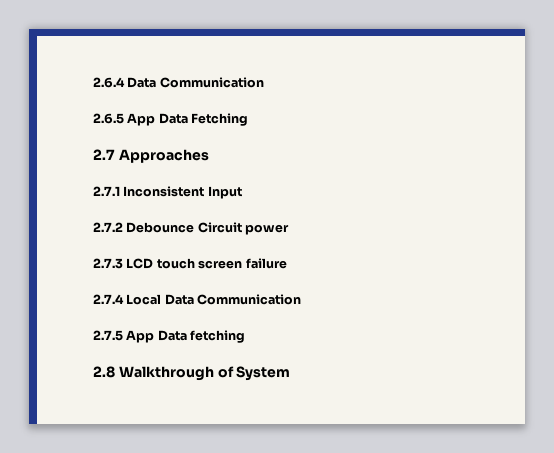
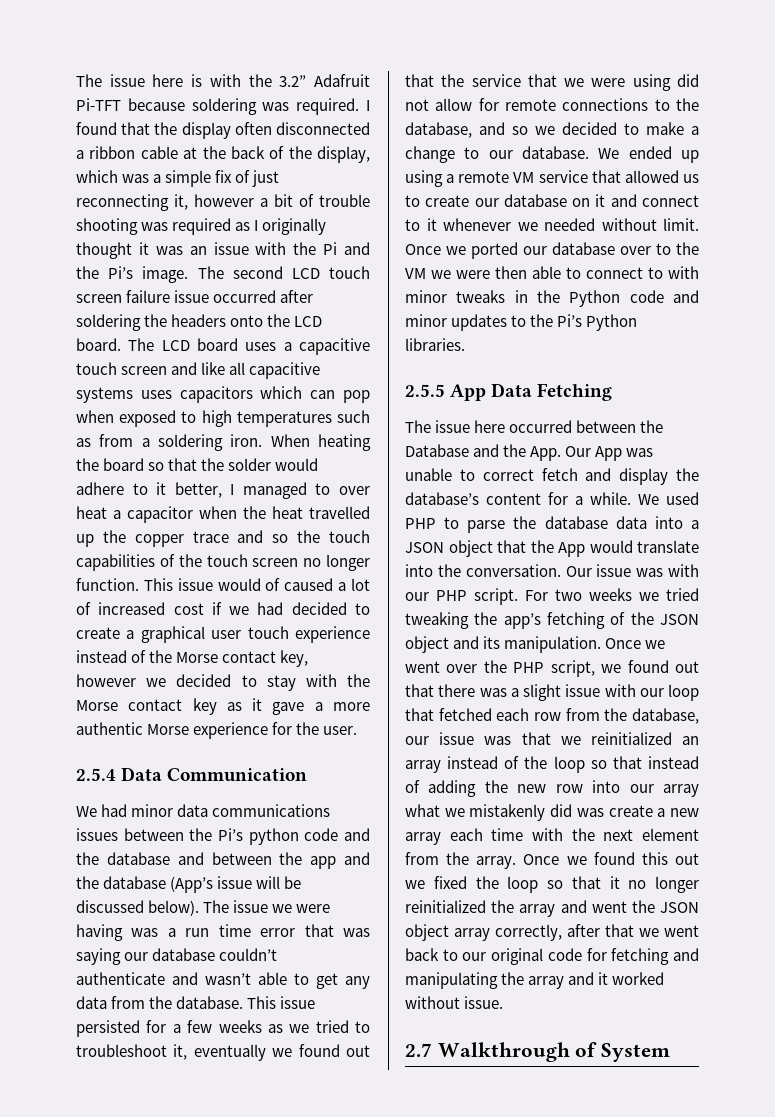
- 2.6.4 Data Communication
- 2.6.5 App Data Fetching
- 2.7 Approaches
- 2.7.1 Inconsistent Input
- 2.7.2 Debounce Circuit power
- 2.7.3 LCD touch screen failure
- 2.7.4 Local Data Communication
- 2.7.5 App Data fetching
- 2.8 Walkthrough of System
+ The issue here is with the 3.2” Adafruit Pi-TFT because soldering was required. I found that the display often disconnected a ribbon cable at the back of the display, which was a simple fix of just reconnecting it, however a bit of trouble shooting was required as I originally thought it was an issue with the Pi and the Pi’s image. The second LCD touch screen failure issue occurred after soldering the headers onto the LCD board. The LCD board uses a capacitive touch screen and like all capacitive systems uses capacitors which can pop when exposed to high temperatures such as from a soldering iron. When heating the board so that the solder would adhere to it better, I managed to over heat a capacitor when the heat travelled up the copper trace and so the touch capabilities of the touch screen no longer function. This issue would of caused a lot of increased cost if we had decided to create a graphical user touch experience instead of the Morse contact key, however we decided to stay with the Morse contact key as it gave a more authentic Morse experience for the user.
+ 2.5.4 Data Communication
+ We had minor data communications issues between the Pi’s python code and the database and between the app and the database (App’s issue will be discussed below). The issue we were having was a run time error that was saying our database couldn’t authenticate and wasn’t able to get any data from the database. This issue persisted for a few weeks as we tried to troubleshoot it, eventually we found out that the service that we were using did not allow for remote connections to the database, and so we decided to make a change to our database. We ended up using a remote VM service that allowed us to create our database on it and connect to it whenever we needed without limit. Once we ported our database over to the VM we were then able to connect to with minor tweaks in the Python code and minor updates to the Pi’s Python libraries.
+ 2.5.5 App Data Fetching
+ The issue here occurred between the Database and the App. Our App was unable to correct fetch and display the database’s content for a while. We used PHP to parse the database data into a JSON object that the App would translate into the conversation. Our issue was with our PHP script. For two weeks we tried tweaking the app’s fetching of the JSON object and its manipulation. Once we went over the PHP script, we found out that there was a slight issue with our loop that fetched each row from the database, our issue was that we reinitialized an array instead of the loop so that instead of adding the new row into our array what we mistakenly did was create a new array each time with the next element from the array. Once we found this out we fixed the loop so that it no longer reinitialized the array and went the JSON object array correctly, after that we went back to our original code for fetching and manipulating the array and it worked without issue.
+ 2.7 Walkthrough of System

